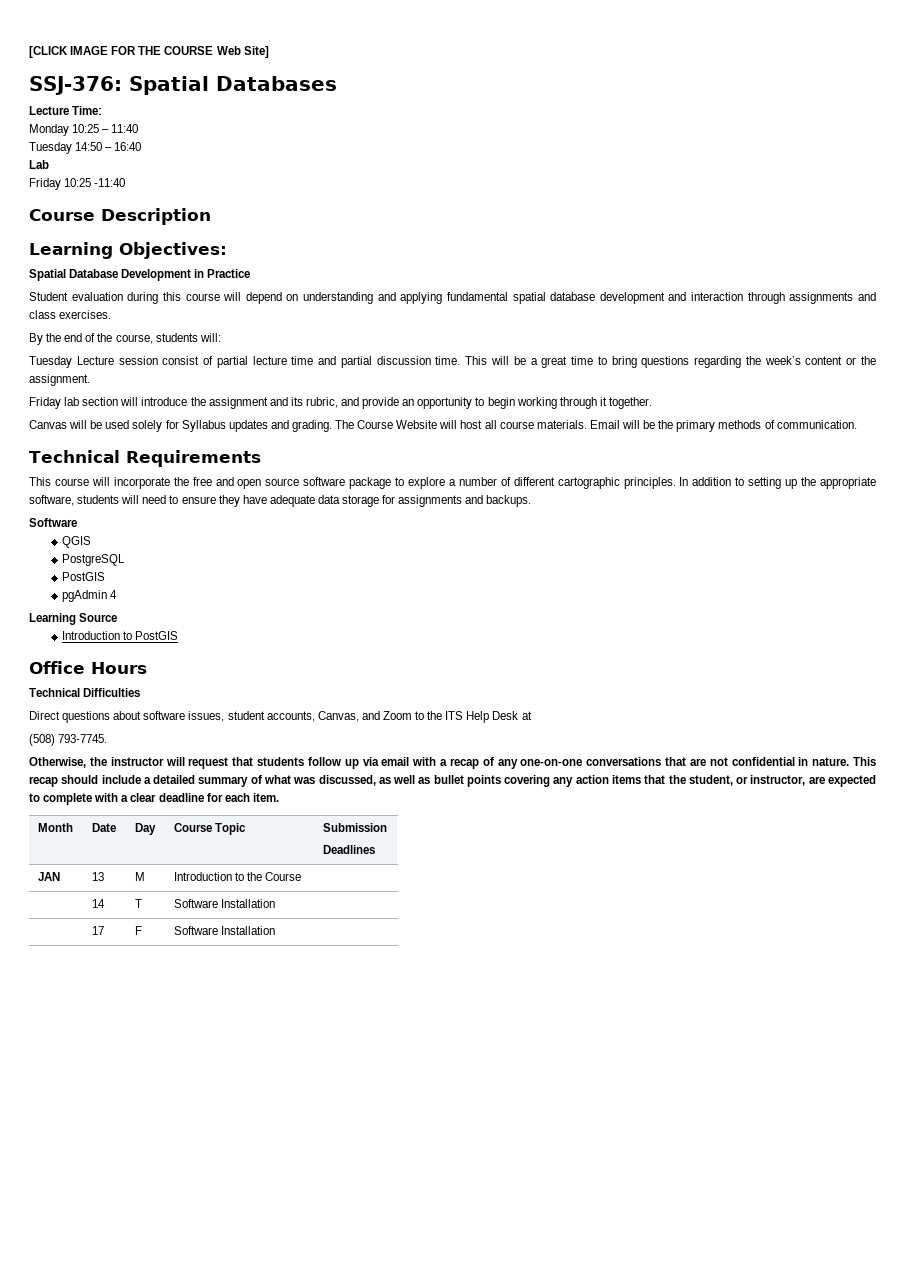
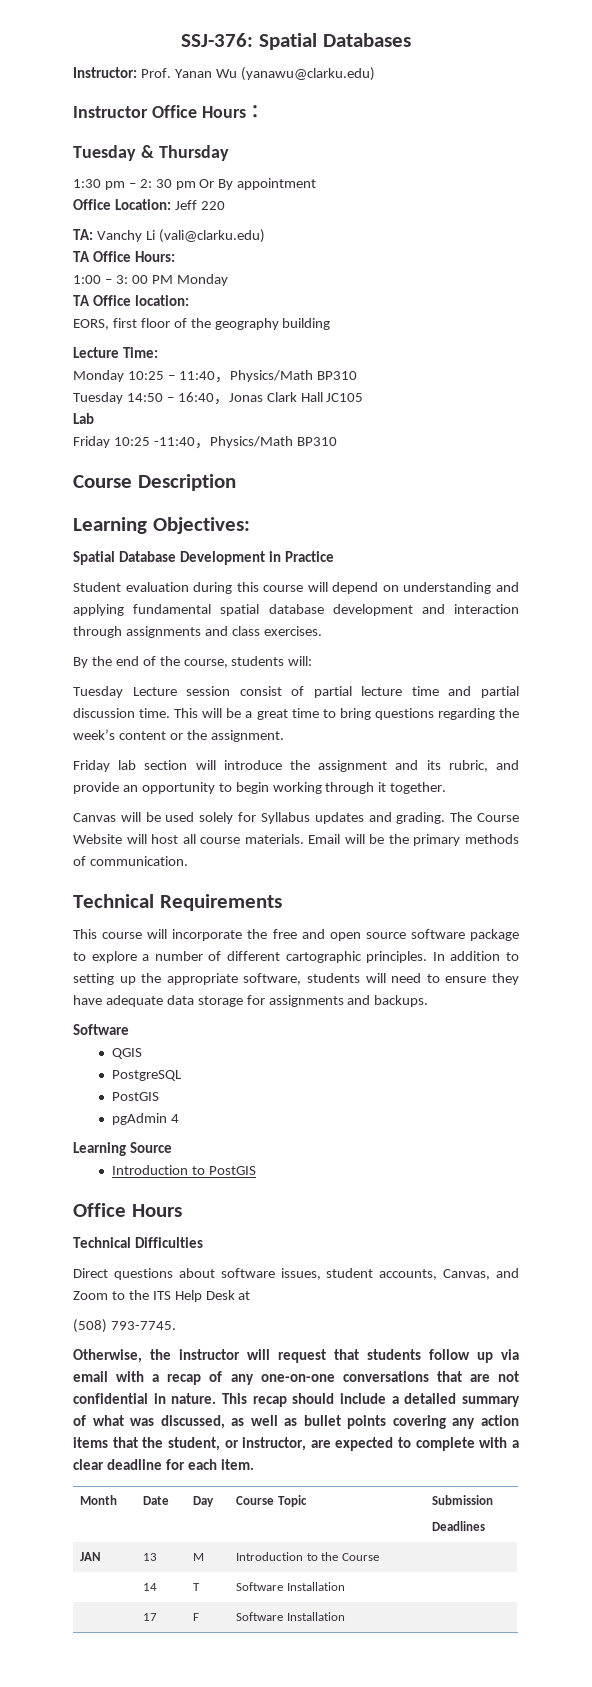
- [CLICK IMAGE FOR THE COURSE Web Site]
  SSJ-376: Spatial Databases
+ Instructor: Prof. Yanan Wu (yanawu@clarku.edu)
+ Instructor Office Hours：
+ Tuesday & Thursday
+ 1:30 pm – 2: 30 pm Or By appointment
+ Office Location: Jeff 220
+ TA: Vanchy Li (vali@clarku.edu)
+ TA Office Hours:
+ 1:00 – 3: 00 PM Monday
+ TA Office location:
+ EORS, first floor of the geography building
- Monday 10:25 – 11:40
+ Monday 10:25 – 11:40，Physics/Math BP310
- Tuesday 14:50 – 16:40
+ Tuesday 14:50 – 16:40，Jonas Clark Hall JC105
- Friday 10:25 -11:40
+ Friday 10:25 -11:40，Physics/Math BP310

